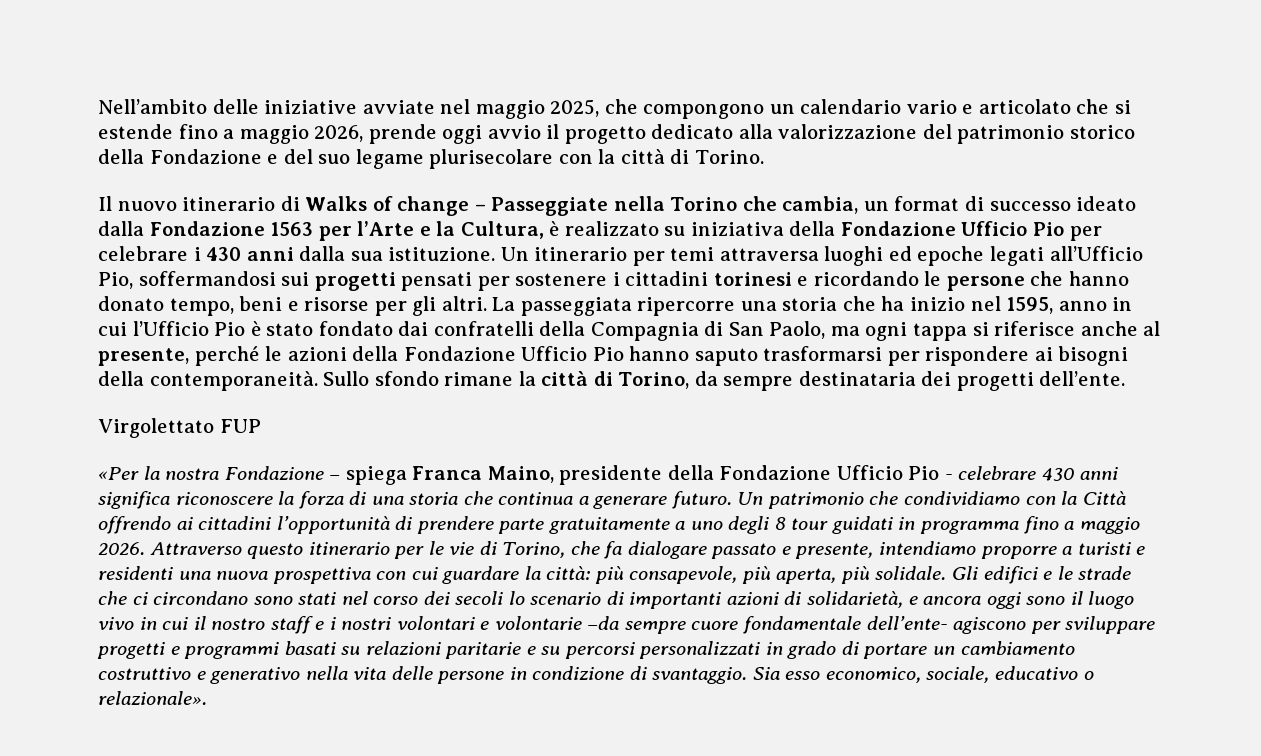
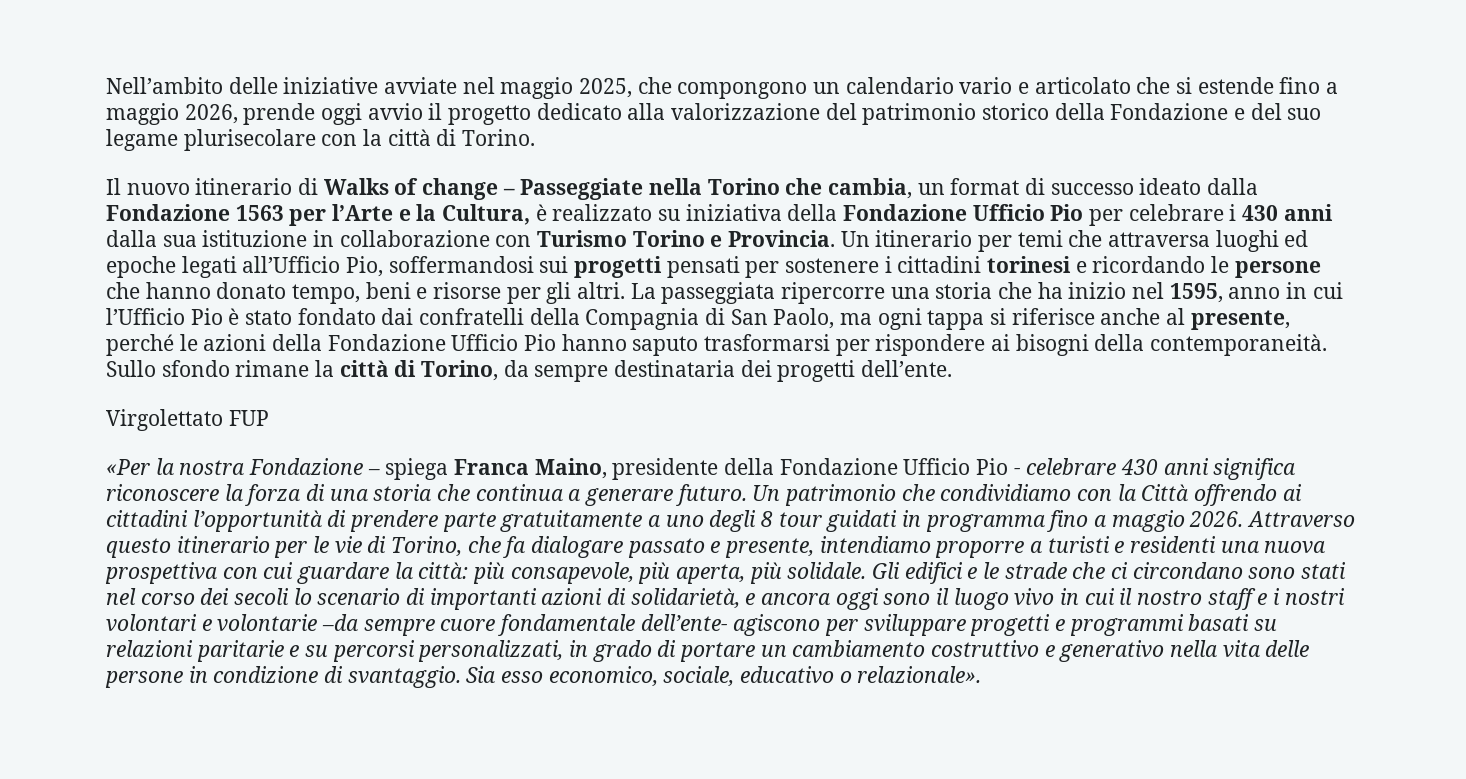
- Il nuovo itinerario di Walks of change – Passeggiate nella Torino che cambia, un format di successo ideato dalla Fondazione 1563 per l’Arte e la Cultura, è realizzato su iniziativa della Fondazione Ufficio Pio per celebrare i 430 anni dalla sua istituzione.
+ Il nuovo itinerario di Walks of change – Passeggiate nella Torino che cambia, un format di successo ideato dalla Fondazione 1563 per l’Arte e la Cultura, è realizzato su iniziativa della Fondazione Ufficio Pio per celebrare i 430 anni dalla sua istituzione in collaborazione con Turismo Torino e Provincia.
- Un itinerario per temi attraversa luoghi ed epoche legati all’Ufficio Pio, soffermandosi sui progetti pensati per sostenere i cittadini torinesi e ricordando le persone che hanno donato tempo, beni e risorse per gli altri.
+ Un itinerario per temi che attraversa luoghi ed epoche legati all’Ufficio Pio, soffermandosi sui progetti pensati per sostenere i cittadini torinesi e ricordando le persone che hanno donato tempo, beni e risorse per gli altri.
- Gli edifici e le strade che ci circondano sono stati nel corso dei secoli lo scenario di importanti azioni di solidarietà, e ancora oggi sono il luogo vivo in cui il nostro staff e i nostri volontari e volontarie –da sempre cuore fondamentale dell’ente- agiscono per sviluppare progetti e programmi basati su relazioni paritarie e su percorsi personalizzati in grado di portare un cambiamento costruttivo e generativo nella vita delle persone in condizione di svantaggio.
+ Gli edifici e le strade che ci circondano sono stati nel corso dei secoli lo scenario di importanti azioni di solidarietà, e ancora oggi sono il luogo vivo in cui il nostro staff e i nostri volontari e volontarie –da sempre cuore fondamentale dell’ente- agiscono per sviluppare progetti e programmi basati su relazioni paritarie e su percorsi personalizzati, in grado di portare un cambiamento costruttivo e generativo nella vita delle persone in condizione di svantaggio.

